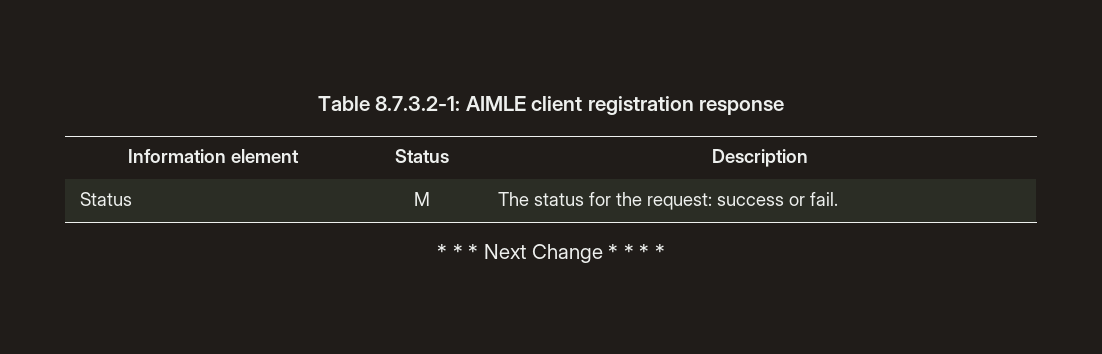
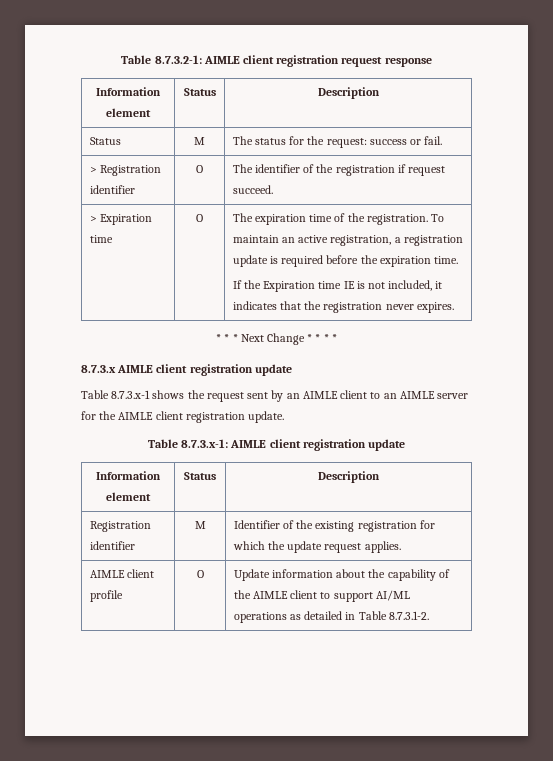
- Table 8.7.3.2-1: AIMLE client registration response
+ Table 8.7.3.2-1: AIMLE client registration request response
+ > Registration identifier | O | The identifier of the registration if request succeed.
+ > Expiration time | O | The expiration time of the registration. To maintain an active registration, a registration update is required before the expiration time.
+ If the Expiration time IE is not included, it indicates that the registration never expires.
+ 8.7.3.x AIMLE client registration update
+ Table 8.7.3.x-1 shows the request sent by an AIMLE client to an AIMLE server for the AIMLE client registration update.
+ Table 8.7.3.x-1: AIMLE client registration update
+ Information element | Status | Description
+ Registration identifier | M | Identifier of the existing registration for which the update request applies.
+ AIMLE client profile | O | Update information about the capability of the AIMLE client to support AI/ML operations as detailed in Table 8.7.3.1-2.

